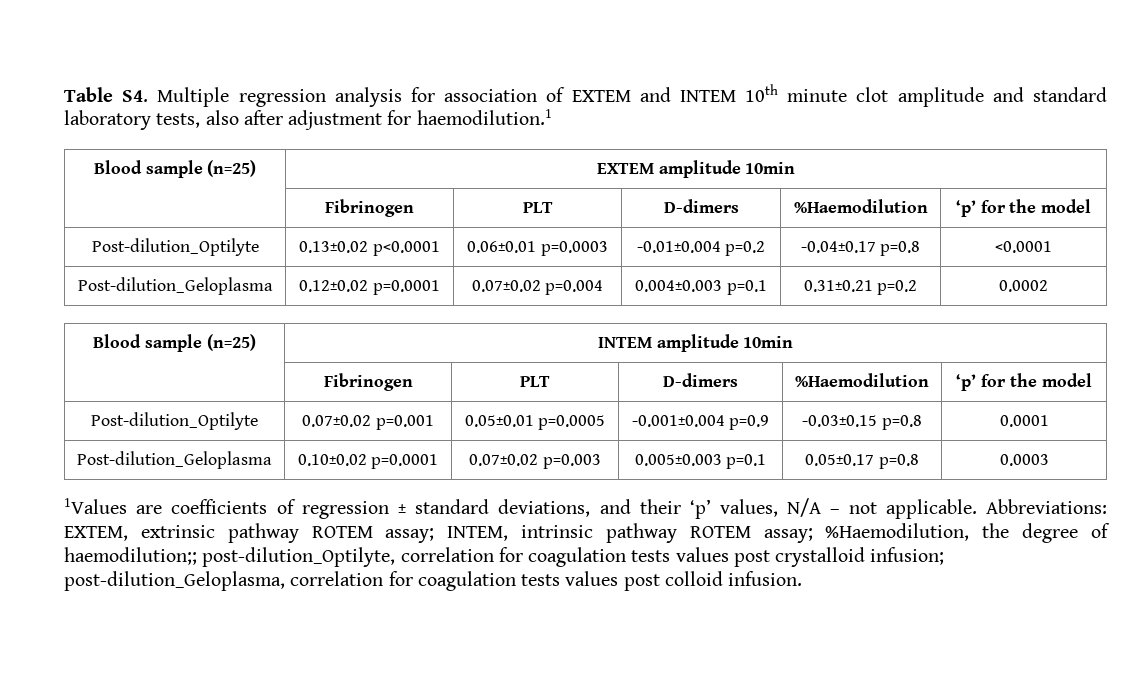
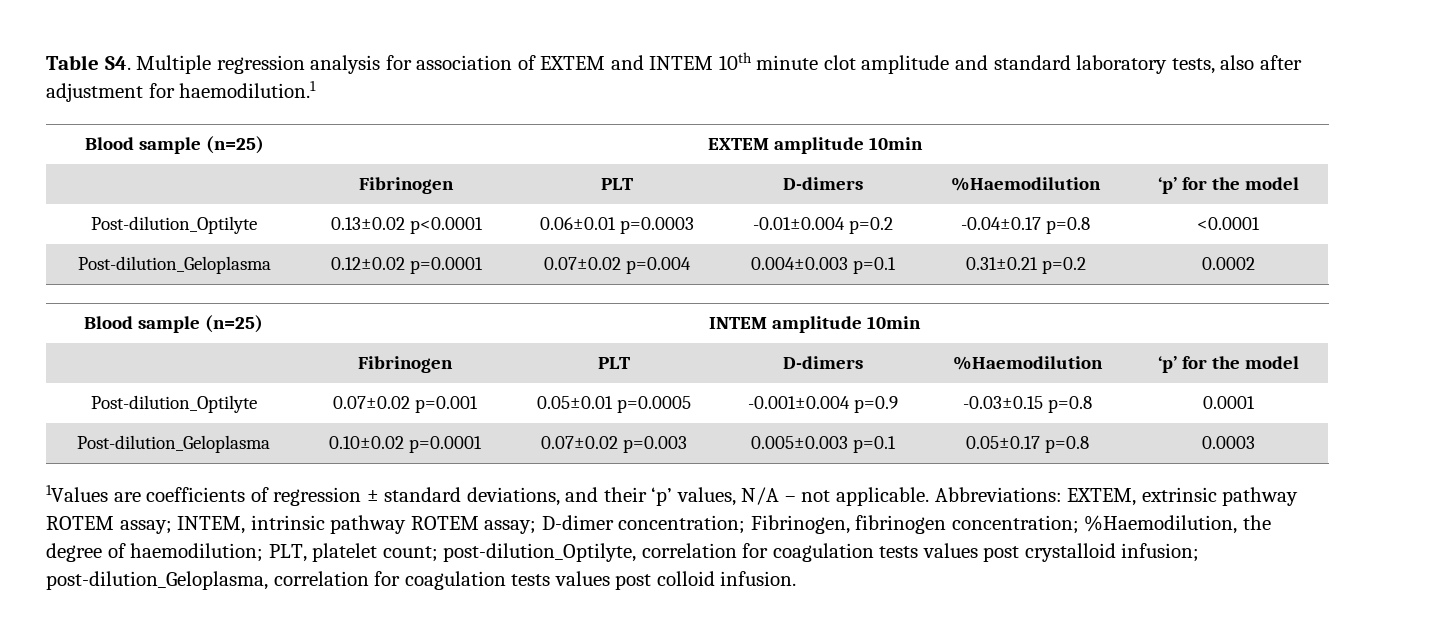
- Abbreviations: EXTEM, extrinsic pathway ROTEM assay; INTEM, intrinsic pathway ROTEM assay; %Haemodilution, the degree of haemodilution;; post-dilution_Optilyte, correlation for coagulation tests values post crystalloid infusion; post-dilution_Geloplasma, correlation for coagulation tests values post colloid infusion.
+ Abbreviations: EXTEM, extrinsic pathway ROTEM assay; INTEM, intrinsic pathway ROTEM assay; D-dimer concentration; Fibrinogen, fibrinogen concentration; %Haemodilution, the degree of haemodilution; PLT, platelet count; post-dilution_Optilyte, correlation for coagulation tests values post crystalloid infusion; post-dilution_Geloplasma, correlation for coagulation tests values post colloid infusion.

